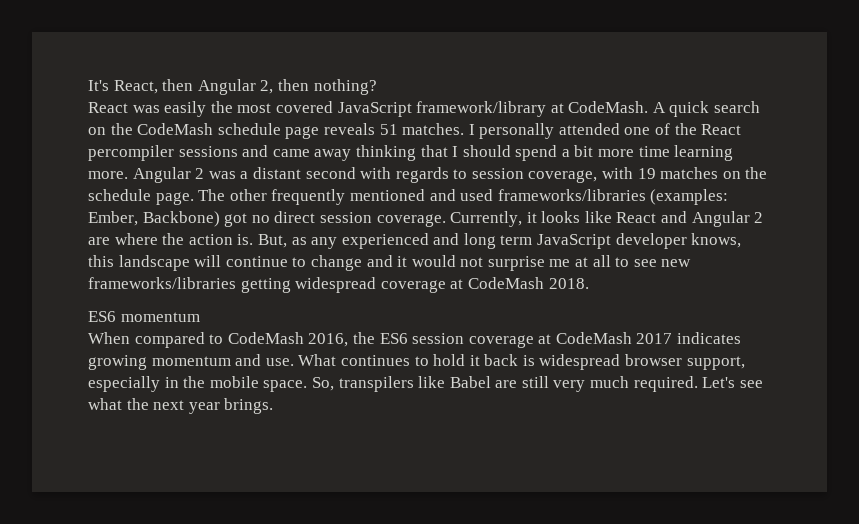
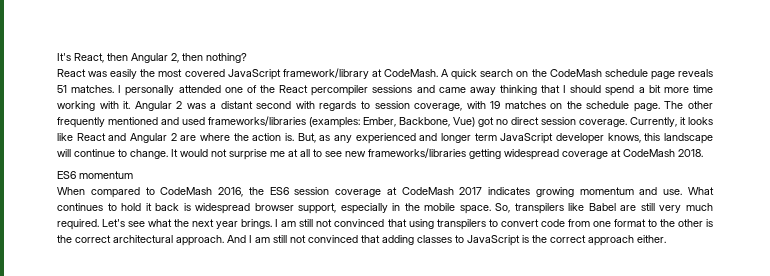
- I personally attended one of the React percompiler sessions and came away thinking that I should spend a bit more time learning more.
+ I personally attended one of the React percompiler sessions and came away thinking that I should spend a bit more time working with it.
- The other frequently mentioned and used frameworks/libraries (examples: Ember, Backbone) got no direct session coverage.
+ The other frequently mentioned and used frameworks/libraries (examples: Ember, Backbone, Vue) got no direct session coverage.
- But, as any experienced and long term JavaScript developer knows, this landscape will continue to change and it would not surprise me at all to see new frameworks/libraries getting widespread coverage at CodeMash 2018.
+ But, as any experienced and longer term JavaScript developer knows, this landscape will continue to change. It would not surprise me at all to see new frameworks/libraries getting widespread coverage at CodeMash 2018.
+ I am still not convinced that using transpilers to convert code from one format to the other is the correct architectural approach. And I am still not convinced that adding classes to JavaScript is the correct approach either.

